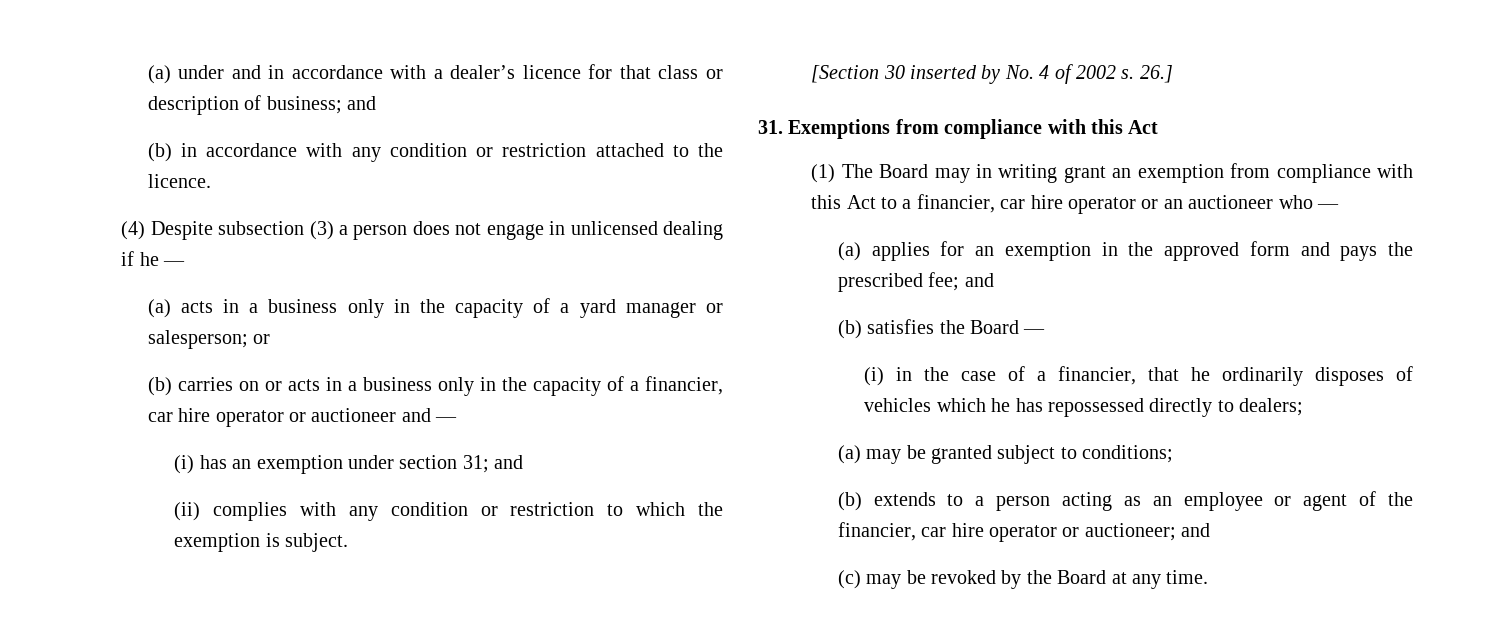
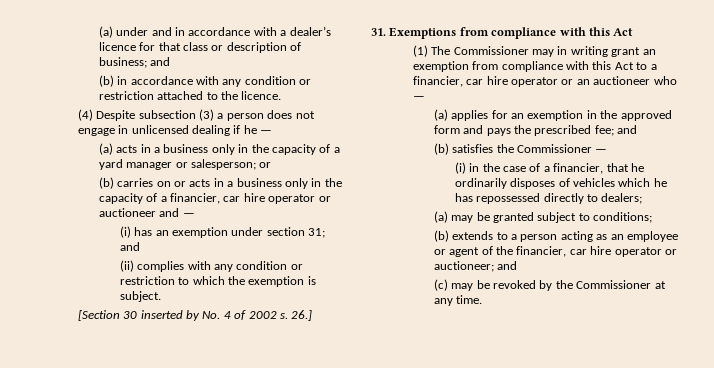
- (1) The Board may in writing grant an exemption from compliance with this Act to a financier, car hire operator or an auctioneer who —
+ (1) The Commissioner may in writing grant an exemption from compliance with this Act to a financier, car hire operator or an auctioneer who —
- (b) satisfies the Board —
+ (b) satisfies the Commissioner —
- (c) may be revoked by the Board at any time.
+ (c) may be revoked by the Commissioner at any time.

